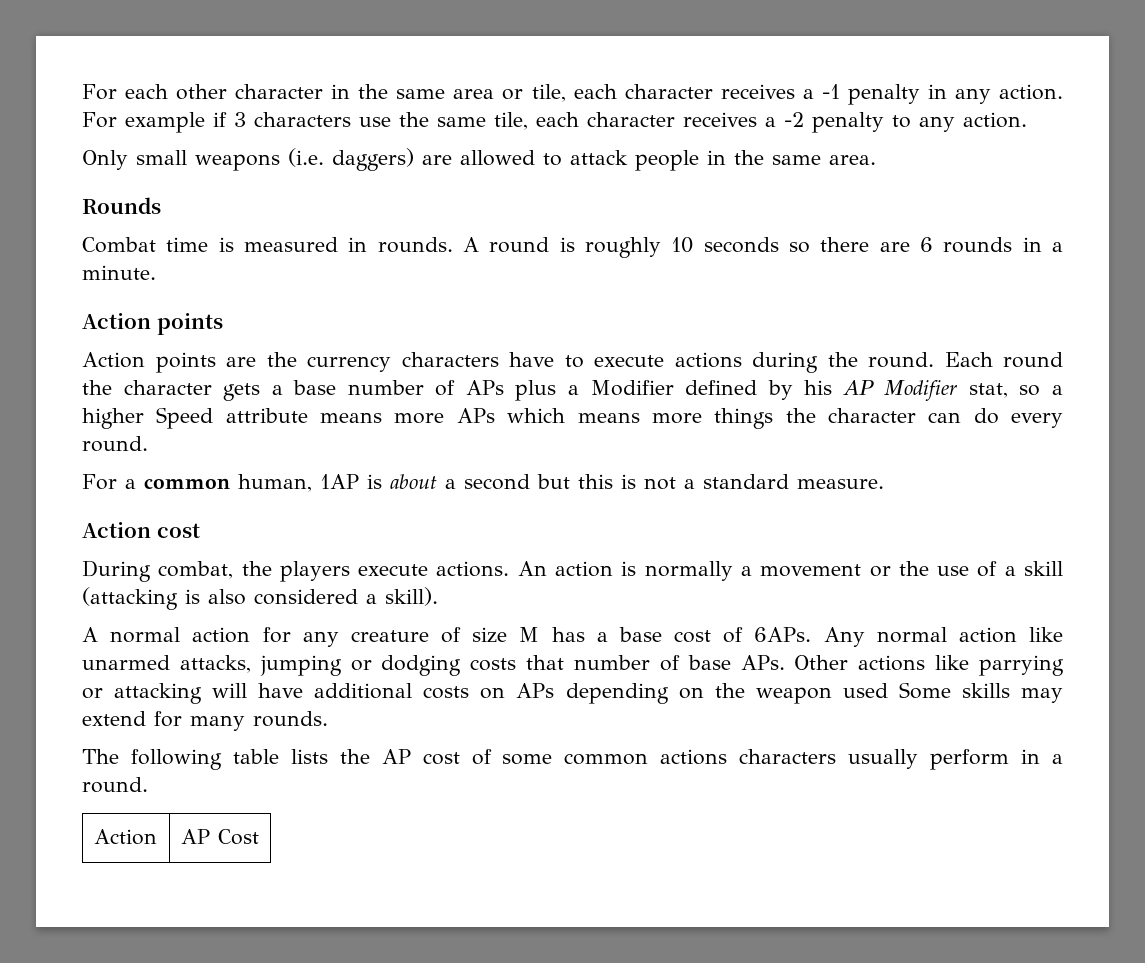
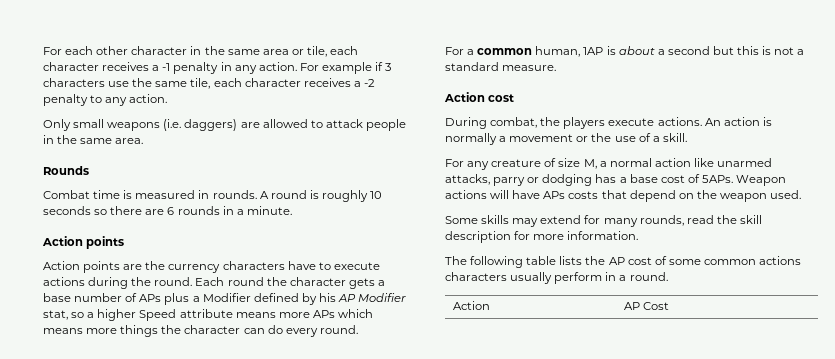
- An action is normally a movement or the use of a skill (attacking is also considered a skill).
- A normal action for any creature of size M has a base cost of 6APs. Any normal action like unarmed attacks, jumping or dodging costs that number of base APs. Other actions like parrying or attacking will have additional costs on APs depending on the weapon used Some skills may extend for many rounds.
+ An action is normally a movement or the use of a skill.
+ For any creature of size M, a normal action like unarmed attacks, parry or dodging has a base cost of 5APs. Weapon actions will have APs costs that depend on the weapon used.
+ Some skills may extend for many rounds, read the skill description for more information.

